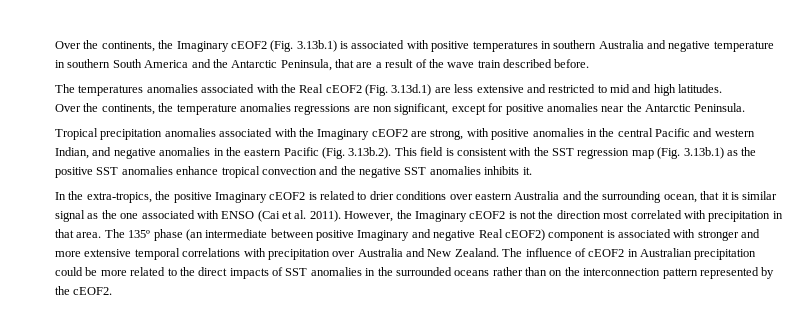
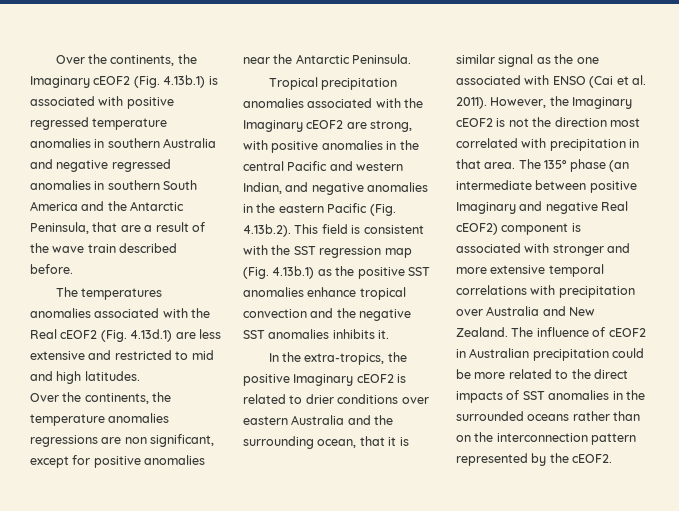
- Over the continents, the Imaginary cEOF2 (Fig. 3.13b.1) is associated with positive temperatures in southern Australia and negative temperature in southern South America and the Antarctic Peninsula, that are a result of the wave train described before.
+ Over the continents, the Imaginary cEOF2 (Fig. 4.13b.1) is associated with positive regressed temperature anomalies in southern Australia and negative regressed anomalies in southern South America and the Antarctic Peninsula, that are a result of the wave train described before.
- The temperatures anomalies associated with the Real cEOF2 (Fig. 3.13d.1) are less extensive and restricted to mid and high latitudes.
+ The temperatures anomalies associated with the Real cEOF2 (Fig. 4.13d.1) are less extensive and restricted to mid and high latitudes.
- Tropical precipitation anomalies associated with the Imaginary cEOF2 are strong, with positive anomalies in the central Pacific and western Indian, and negative anomalies in the eastern Pacific (Fig. 3.13b.2). This field is consistent with the SST regression map (Fig. 3.13b.1) as the positive SST anomalies enhance tropical convection and the negative SST anomalies inhibits it.
+ Tropical precipitation anomalies associated with the Imaginary cEOF2 are strong, with positive anomalies in the central Pacific and western Indian, and negative anomalies in the eastern Pacific (Fig. 4.13b.2). This field is consistent with the SST regression map (Fig. 4.13b.1) as the positive SST anomalies enhance tropical convection and the negative SST anomalies inhibits it.

